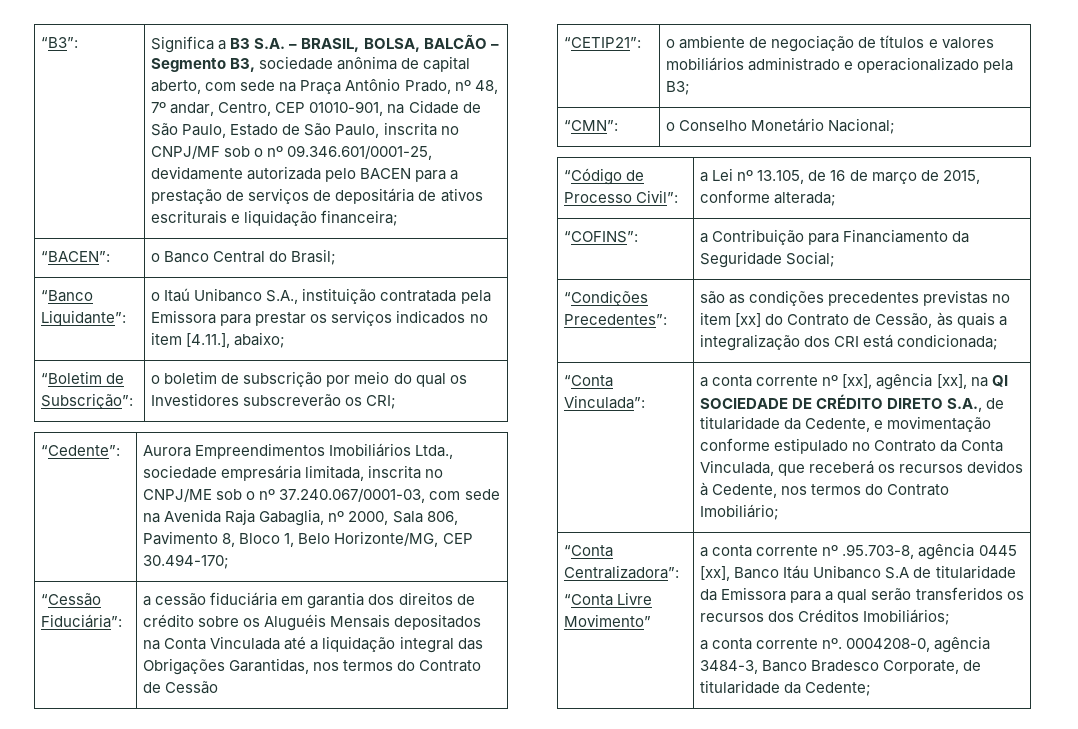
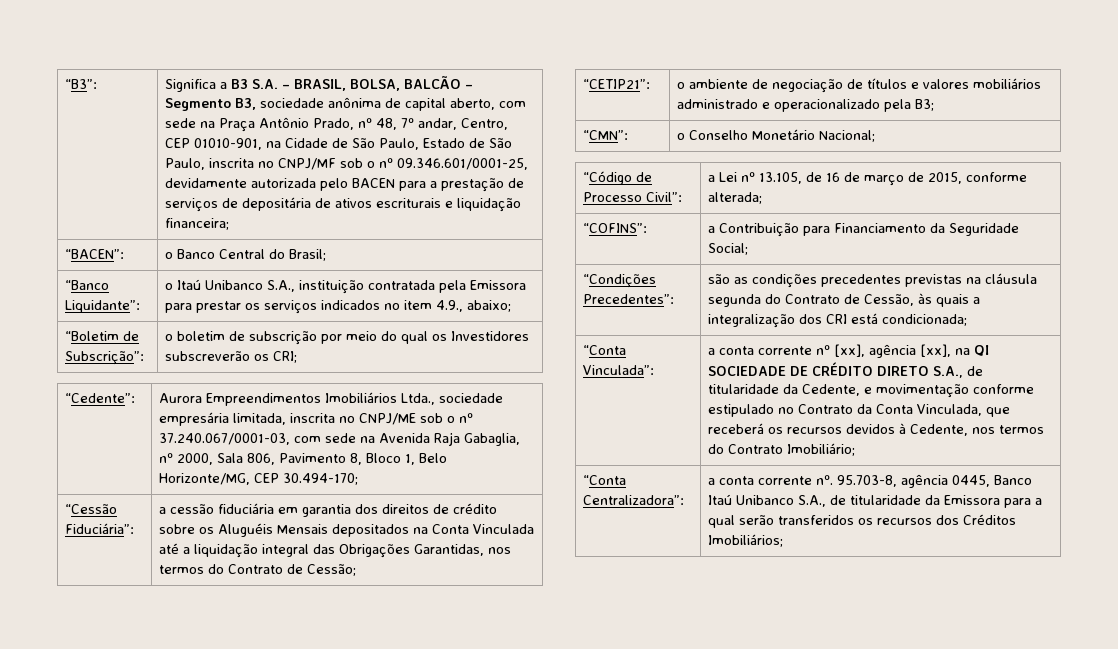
- “Banco Liquidante”: | o Itaú Unibanco S.A., instituição contratada pela Emissora para prestar os serviços indicados no item [4.11.], abaixo;
+ “Banco Liquidante”: | o Itaú Unibanco S.A., instituição contratada pela Emissora para prestar os serviços indicados no item 4.9., abaixo;
- “Cessão Fiduciária”: | a cessão fiduciária em garantia dos direitos de crédito sobre os Aluguéis Mensais depositados na Conta Vinculada até a liquidação integral das Obrigações Garantidas, nos termos do Contrato de Cessão
+ “Cessão Fiduciária”: | a cessão fiduciária em garantia dos direitos de crédito sobre os Aluguéis Mensais depositados na Conta Vinculada até a liquidação integral das Obrigações Garantidas, nos termos do Contrato de Cessão;
- “Condições Precedentes”: | são as condições precedentes previstas no item [xx] do Contrato de Cessão, às quais a integralização dos CRI está condicionada;
+ “Condições Precedentes”: | são as condições precedentes previstas na cláusula segunda do Contrato de Cessão, às quais a integralização dos CRI está condicionada;
- “Conta Livre Movimento” | a conta corrente nº .95.703-8, agência 0445 [xx], Banco Itáu Unibanco S.A de titularidade da Emissora para a qual serão transferidos os recursos dos Créditos Imobiliários;
+ a conta corrente nº. 95.703-8, agência 0445, Banco Itaú Unibanco S.A., de titularidade da Emissora para a qual serão transferidos os recursos dos Créditos Imobiliários;
- a conta corrente nº. 0004208-0, agência 3484-3, Banco Bradesco Corporate, de titularidade da Cedente;

